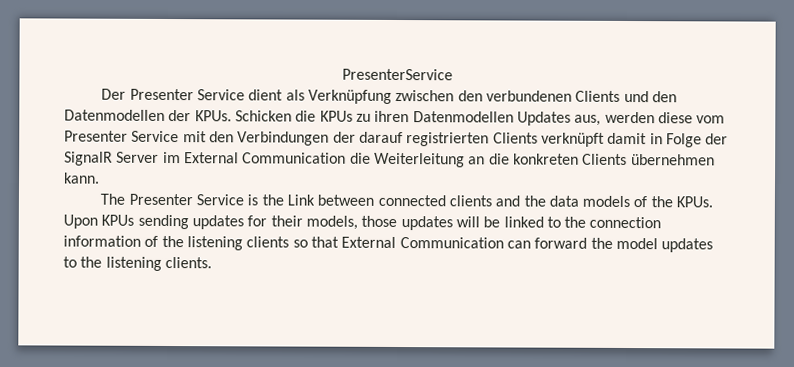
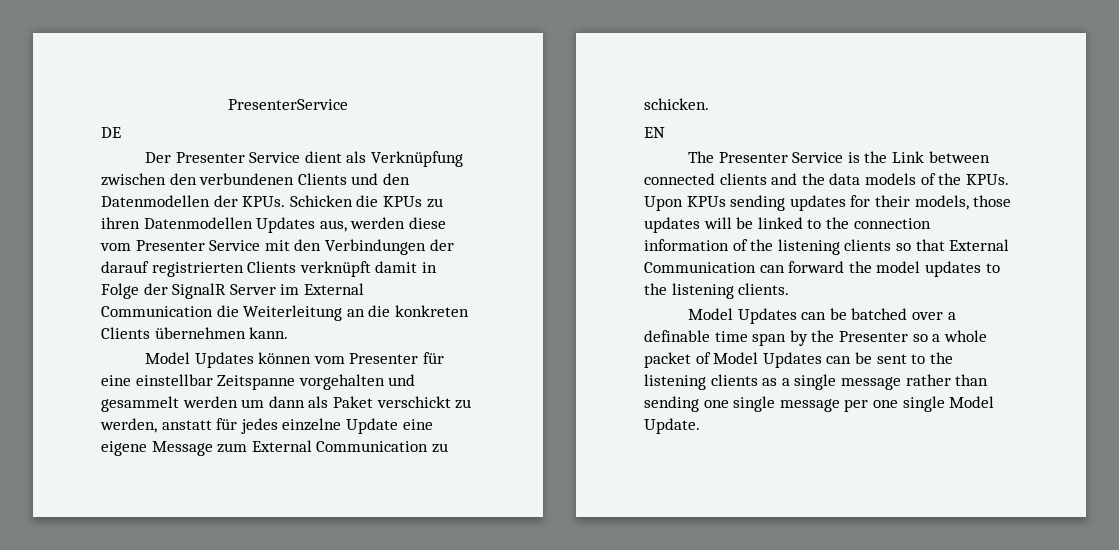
+ DE
+ Model Updates können vom Presenter für eine einstellbar Zeitspanne vorgehalten und gesammelt werden um dann als Paket verschickt zu werden, anstatt für jedes einzelne Update eine eigene Message zum External Communication zu schicken.
+ EN
+ Model Updates can be batched over a definable time span by the Presenter so a whole packet of Model Updates can be sent to the listening clients as a single message rather than sending one single message per one single Model Update.

